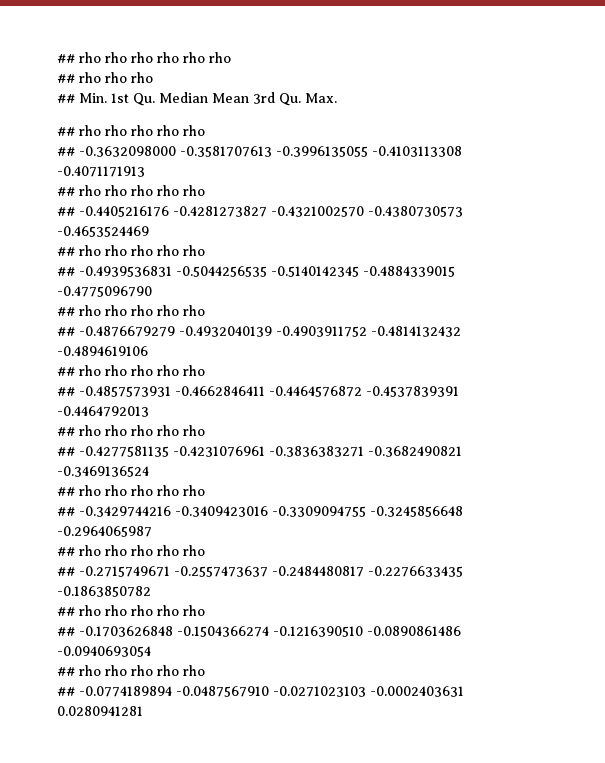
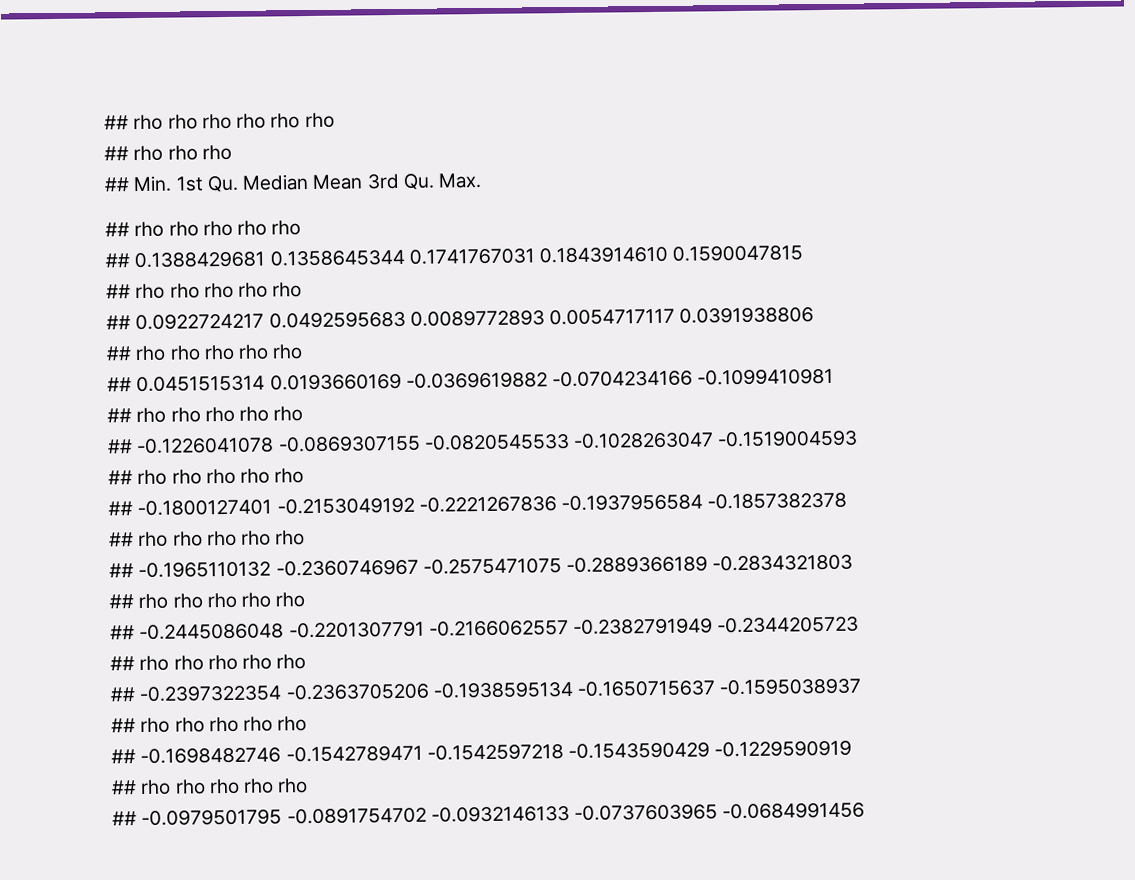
- ## -0.3632098000 -0.3581707613 -0.3996135055 -0.4103113308 -0.4071171913
+ ## 0.1388429681 0.1358645344 0.1741767031 0.1843914610 0.1590047815
  ## rho rho rho rho rho
- ## -0.4405216176 -0.4281273827 -0.4321002570 -0.4380730573 -0.4653524469
+ ## 0.0922724217 0.0492595683 0.0089772893 0.0054717117 0.0391938806
  ## rho rho rho rho rho
- ## -0.4939536831 -0.5044256535 -0.5140142345 -0.4884339015 -0.4775096790
+ ## 0.0451515314 0.0193660169 -0.0369619882 -0.0704234166 -0.1099410981
  ## rho rho rho rho rho
- ## -0.4876679279 -0.4932040139 -0.4903911752 -0.4814132432 -0.4894619106
+ ## -0.1226041078 -0.0869307155 -0.0820545533 -0.1028263047 -0.1519004593
  ## rho rho rho rho rho
- ## -0.4857573931 -0.4662846411 -0.4464576872 -0.4537839391 -0.4464792013
+ ## -0.1800127401 -0.2153049192 -0.2221267836 -0.1937956584 -0.1857382378
  ## rho rho rho rho rho
- ## -0.4277581135 -0.4231076961 -0.3836383271 -0.3682490821 -0.3469136524
+ ## -0.1965110132 -0.2360746967 -0.2575471075 -0.2889366189 -0.2834321803
  ## rho rho rho rho rho
- ## -0.3429744216 -0.3409423016 -0.3309094755 -0.3245856648 -0.2964065987
+ ## -0.2445086048 -0.2201307791 -0.2166062557 -0.2382791949 -0.2344205723
  ## rho rho rho rho rho
- ## -0.2715749671 -0.2557473637 -0.2484480817 -0.2276633435 -0.1863850782
+ ## -0.2397322354 -0.2363705206 -0.1938595134 -0.1650715637 -0.1595038937
  ## rho rho rho rho rho
- ## -0.1703626848 -0.1504366274 -0.1216390510 -0.0890861486 -0.0940693054
+ ## -0.1698482746 -0.1542789471 -0.1542597218 -0.1543590429 -0.1229590919
  ## rho rho rho rho rho
- ## -0.0774189894 -0.0487567910 -0.0271023103 -0.0002403631 0.0280941281
+ ## -0.0979501795 -0.0891754702 -0.0932146133 -0.0737603965 -0.0684991456

